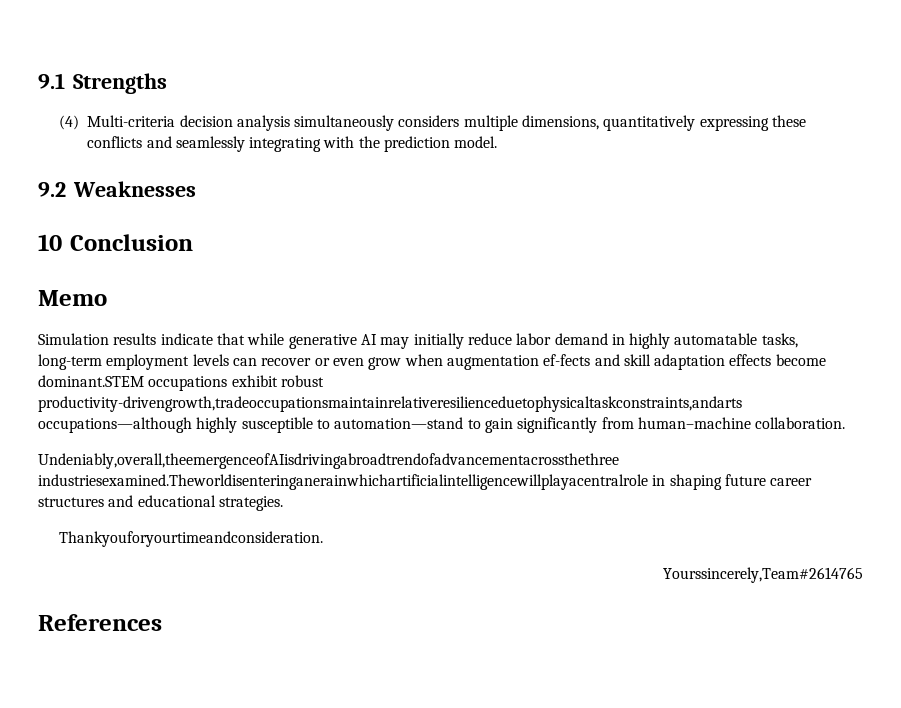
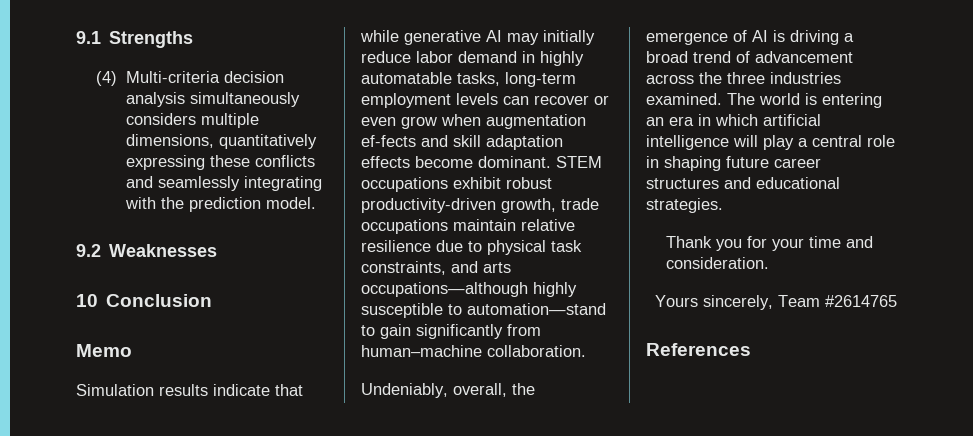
- Simulation results indicate that while generative AI may initially reduce labor demand in highly automatable tasks, long-term employment levels can recover or even grow when augmentation ef-fects and skill adaptation effects become dominant.STEM occupations exhibit robust productivity-drivengrowth,tradeoccupationsmaintainrelativeresilienceduetophysicaltaskconstraints,andarts occupations—although highly susceptible to automation—stand to gain significantly from human–machine collaboration.
+ Simulation results indicate that while generative AI may initially reduce labor demand in highly automatable tasks, long-term employment levels can recover or even grow when augmentation ef-fects and skill adaptation effects become dominant. STEM occupations exhibit robust productivity-driven growth, trade occupations maintain relative resilience due to physical task constraints, and arts occupations—although highly susceptible to automation—stand to gain significantly from human–machine collaboration.
- Undeniably,overall,theemergenceofAIisdrivingabroadtrendofadvancementacrossthethree industriesexamined.Theworldisenteringanerainwhichartificialintelligencewillplayacentralrole in shaping future career structures and educational strategies.
+ Undeniably, overall, the emergence of AI is driving a broad trend of advancement across the three industries examined. The world is entering an era in which artificial intelligence will play a central role in shaping future career structures and educational strategies.
- Thankyouforyourtimeandconsideration.
- Yourssincerely,Team#2614765
+ Thank you for your time and consideration.
+ Yours sincerely, Team #2614765

